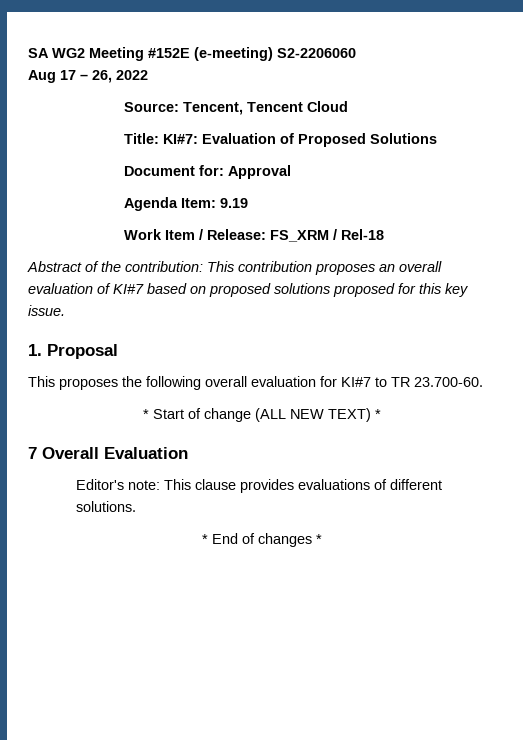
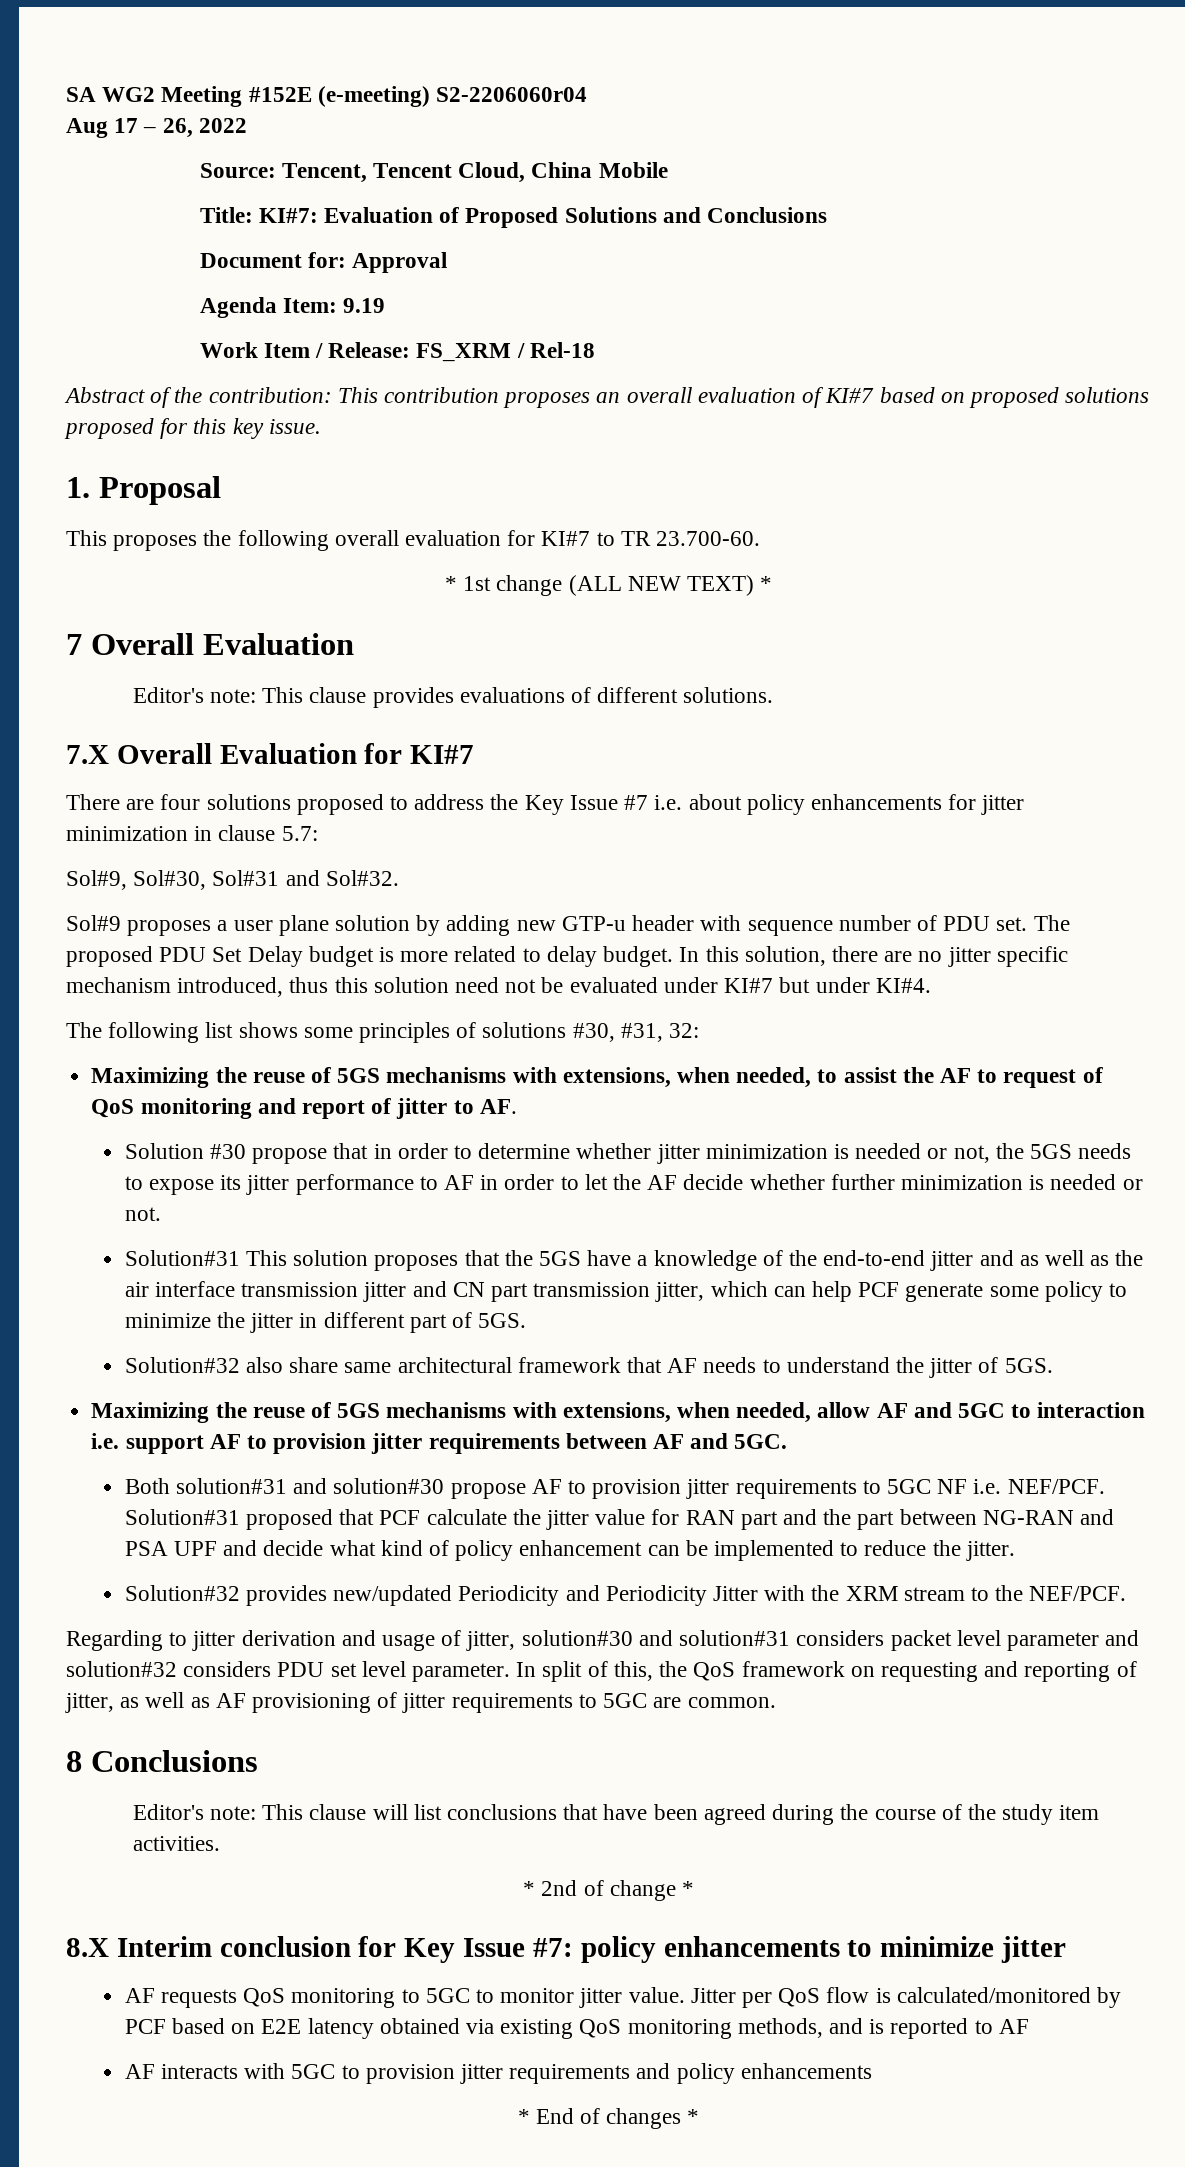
- SA WG2 Meeting #152E (e-meeting) S2-2206060
+ SA WG2 Meeting #152E (e-meeting) S2-2206060r04
- Source: Tencent, Tencent Cloud
+ Source: Tencent, Tencent Cloud, China Mobile
- Title: KI#7: Evaluation of Proposed Solutions
+ Title: KI#7: Evaluation of Proposed Solutions and Conclusions
- * Start of change (ALL NEW TEXT) *
+ * 1st change (ALL NEW TEXT) *
+ 7.X Overall Evaluation for KI#7
+ There are four solutions proposed to address the Key Issue #7 i.e. about policy enhancements for jitter minimization in clause 5.7:
+ Sol#9, Sol#30, Sol#31 and Sol#32.
+ Sol#9 proposes a user plane solution by adding new GTP-u header with sequence number of PDU set. The proposed PDU Set Delay budget is more related to delay budget. In this solution, there are no jitter specific mechanism introduced, thus this solution need not be evaluated under KI#7 but under KI#4.
+ The following list shows some principles of solutions #30, #31, 32:
+ Maximizing the reuse of 5GS mechanisms with extensions, when needed, to assist the AF to request of QoS monitoring and report of jitter to AF.
+ Solution #30 propose that in order to determine whether jitter minimization is needed or not, the 5GS needs to expose its jitter performance to AF in order to let the AF decide whether further minimization is needed or not.
+ Solution#31 This solution proposes that the 5GS have a knowledge of the end-to-end jitter and as well as the air interface transmission jitter and CN part transmission jitter, which can help PCF generate some policy to minimize the jitter in different part of 5GS.
+ Solution#32 also share same architectural framework that AF needs to understand the jitter of 5GS.
+ Maximizing the reuse of 5GS mechanisms with extensions, when needed, allow AF and 5GC to interaction i.e. support AF to provision jitter requirements between AF and 5GC.
+ Both solution#31 and solution#30 propose AF to provision jitter requirements to 5GC NF i.e. NEF/PCF. Solution#31 proposed that PCF calculate the jitter value for RAN part and the part between NG-RAN and PSA UPF and decide what kind of policy enhancement can be implemented to reduce the jitter.
+ Solution#32 provides new/updated Periodicity and Periodicity Jitter with the XRM stream to the NEF/PCF.
+ Regarding to jitter derivation and usage of jitter, solution#30 and solution#31 considers packet level parameter and solution#32 considers PDU set level parameter. In split of this, the QoS framework on requesting and reporting of jitter, as well as AF provisioning of jitter requirements to 5GC are common.
+ 8 Conclusions
+ Editor's note: This clause will list conclusions that have been agreed during the course of the study item activities.
+ * 2nd of change *
+ 8.X Interim conclusion for Key Issue #7: policy enhancements to minimize jitter
+ AF requests QoS monitoring to 5GC to monitor jitter value. Jitter per QoS flow is calculated/monitored by PCF based on E2E latency obtained via existing QoS monitoring methods, and is reported to AF
+ AF interacts with 5GC to provision jitter requirements and policy enhancements

